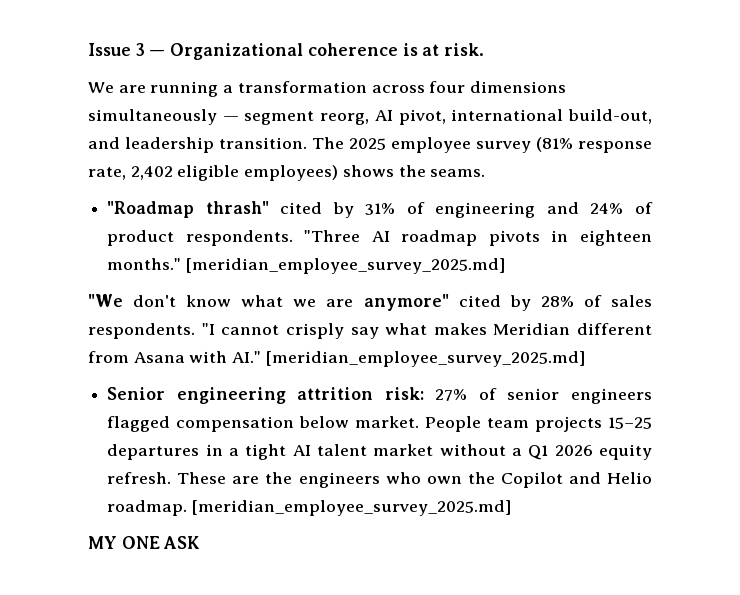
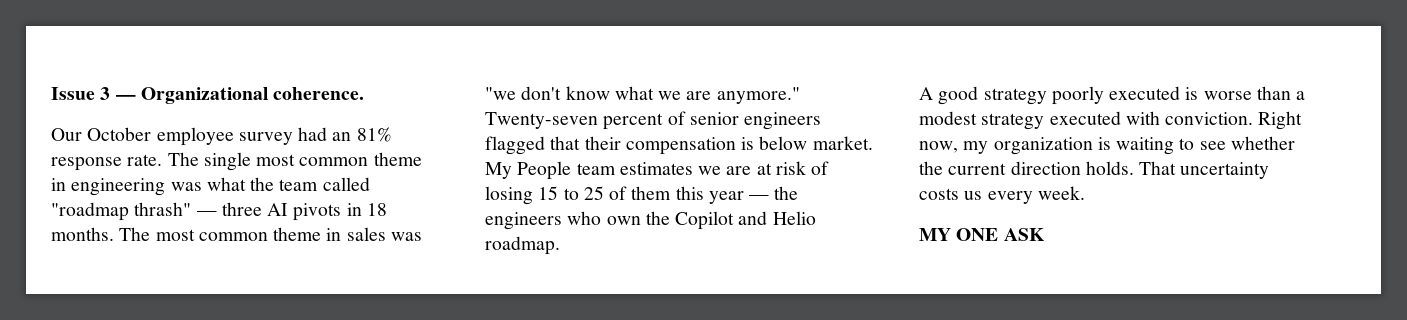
- Issue 3 — Organizational coherence is at risk.
- We are running a transformation across four dimensions simultaneously — segment reorg, AI pivot, international build-out, and leadership transition. The 2025 employee survey (81% response rate, 2,402 eligible employees) shows the seams.
- "Roadmap thrash" cited by 31% of engineering and 24% of product respondents. "Three AI roadmap pivots in eighteen months." [meridian_employee_survey_2025.md]
- "We don't know what we are anymore" cited by 28% of sales respondents. "I cannot crisply say what makes Meridian different from Asana with AI." [meridian_employee_survey_2025.md]
- Senior engineering attrition risk: 27% of senior engineers flagged compensation below market.
+ Issue 3 — Organizational coherence.
+ Our October employee survey had an 81% response rate. The single most common theme in engineering was what the team called "roadmap thrash" — three AI pivots in 18 months. The most common theme in sales was "we don't know what we are anymore." Twenty-seven percent of senior engineers flagged that their compensation is below market.
- People team projects 15–25 departures in a tight AI talent market without a Q1 2026 equity refresh. These are the engineers who own the Copilot and Helio roadmap. [meridian_employee_survey_2025.md]
+ My People team estimates we are at risk of losing 15 to 25 of them this year — the engineers who own the Copilot and Helio roadmap.
+ A good strategy poorly executed is worse than a modest strategy executed with conviction. Right now, my organization is waiting to see whether the current direction holds. That uncertainty costs us every week.

